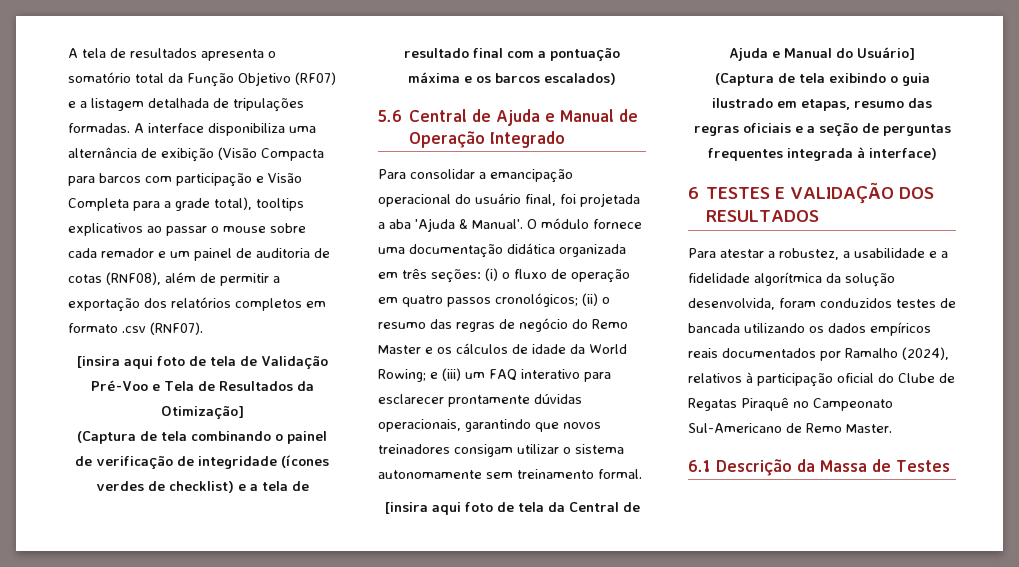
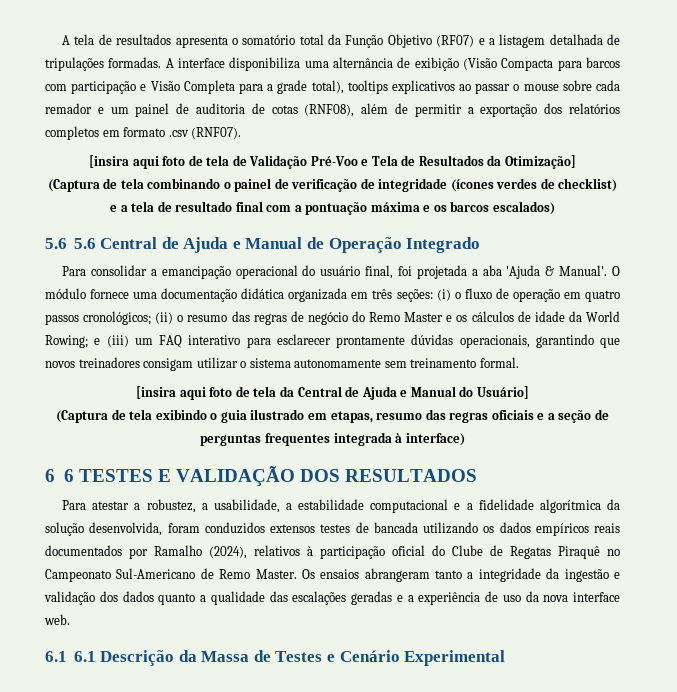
- 5.6 Central de Ajuda e Manual de Operação Integrado
+ 5.6 5.6 Central de Ajuda e Manual de Operação Integrado
- 6 TESTES E VALIDAÇÃO DOS RESULTADOS
+ 6 6 TESTES E VALIDAÇÃO DOS RESULTADOS
- Para atestar a robustez, a usabilidade e a fidelidade algorítmica da solução desenvolvida, foram conduzidos testes de bancada utilizando os dados empíricos reais documentados por Ramalho (2024), relativos à participação oficial do Clube de Regatas Piraquê no Campeonato Sul-Americano de Remo Master.
- 6.1 Descrição da Massa de Testes
+ Para atestar a robustez, a usabilidade, a estabilidade computacional e a fidelidade algorítmica da solução desenvolvida, foram conduzidos extensos testes de bancada utilizando os dados empíricos reais documentados por Ramalho (2024), relativos à participação oficial do Clube de Regatas Piraquê no Campeonato Sul-Americano de Remo Master. Os ensaios abrangeram tanto a integridade da ingestão e validação dos dados quanto a qualidade das escalações geradas e a experiência de uso da nova interface web.
+ 6.1 6.1 Descrição da Massa de Testes e Cenário Experimental

